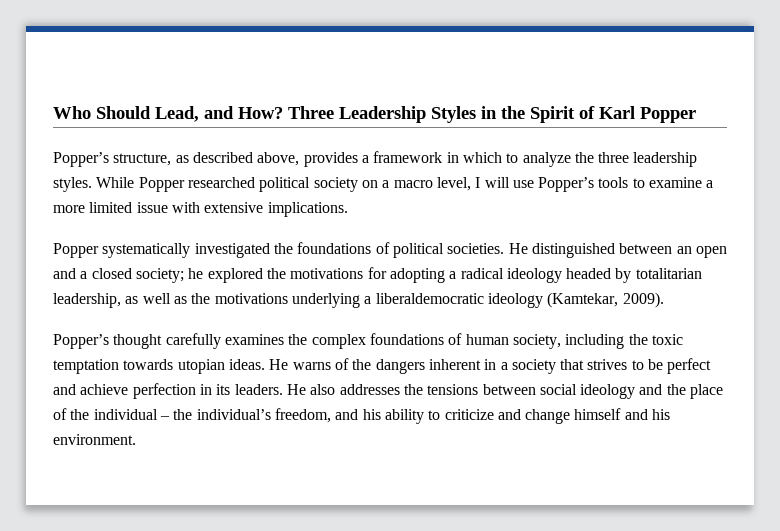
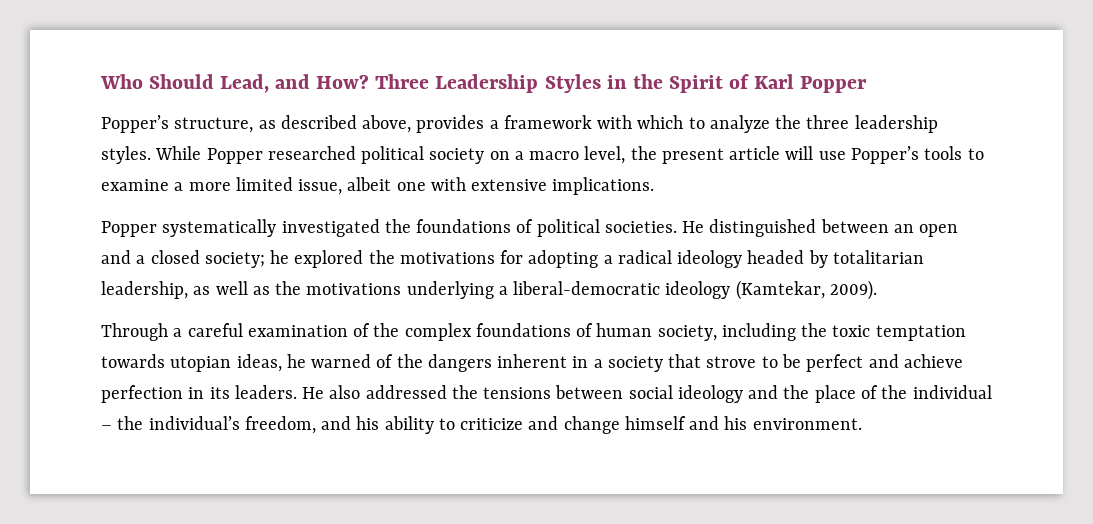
- Popper’s structure, as described above, provides a framework in which to analyze the three leadership styles.
+ Popper’s structure, as described above, provides a framework with which to analyze the three leadership styles.
- While Popper researched political society on a macro level, I will use Popper’s tools to examine a more limited issue with extensive implications.
+ While Popper researched political society on a macro level, the present article will use Popper’s tools to examine a more limited issue, albeit one with extensive implications.
- He distinguished between an open and a closed society; he explored the motivations for adopting a radical ideology headed by totalitarian leadership, as well as the motivations underlying a liberaldemocratic ideology (Kamtekar, 2009).
+ He distinguished between an open and a closed society; he explored the motivations for adopting a radical ideology headed by totalitarian leadership, as well as the motivations underlying a liberal-democratic ideology (Kamtekar, 2009).
- Popper’s thought carefully examines the complex foundations of human society, including the toxic temptation towards utopian ideas. He warns of the dangers inherent in a society that strives to be perfect and achieve perfection in its leaders.
+ Through a careful examination of the complex foundations of human society, including the toxic temptation towards utopian ideas, he warned of the dangers inherent in a society that strove to be perfect and achieve perfection in its leaders.
- He also addresses the tensions between social ideology and the place of the individual – the individual’s freedom, and his ability to criticize and change himself and his environment.
+ He also addressed the tensions between social ideology and the place of the individual – the individual’s freedom, and his ability to criticize and change himself and his environment.

